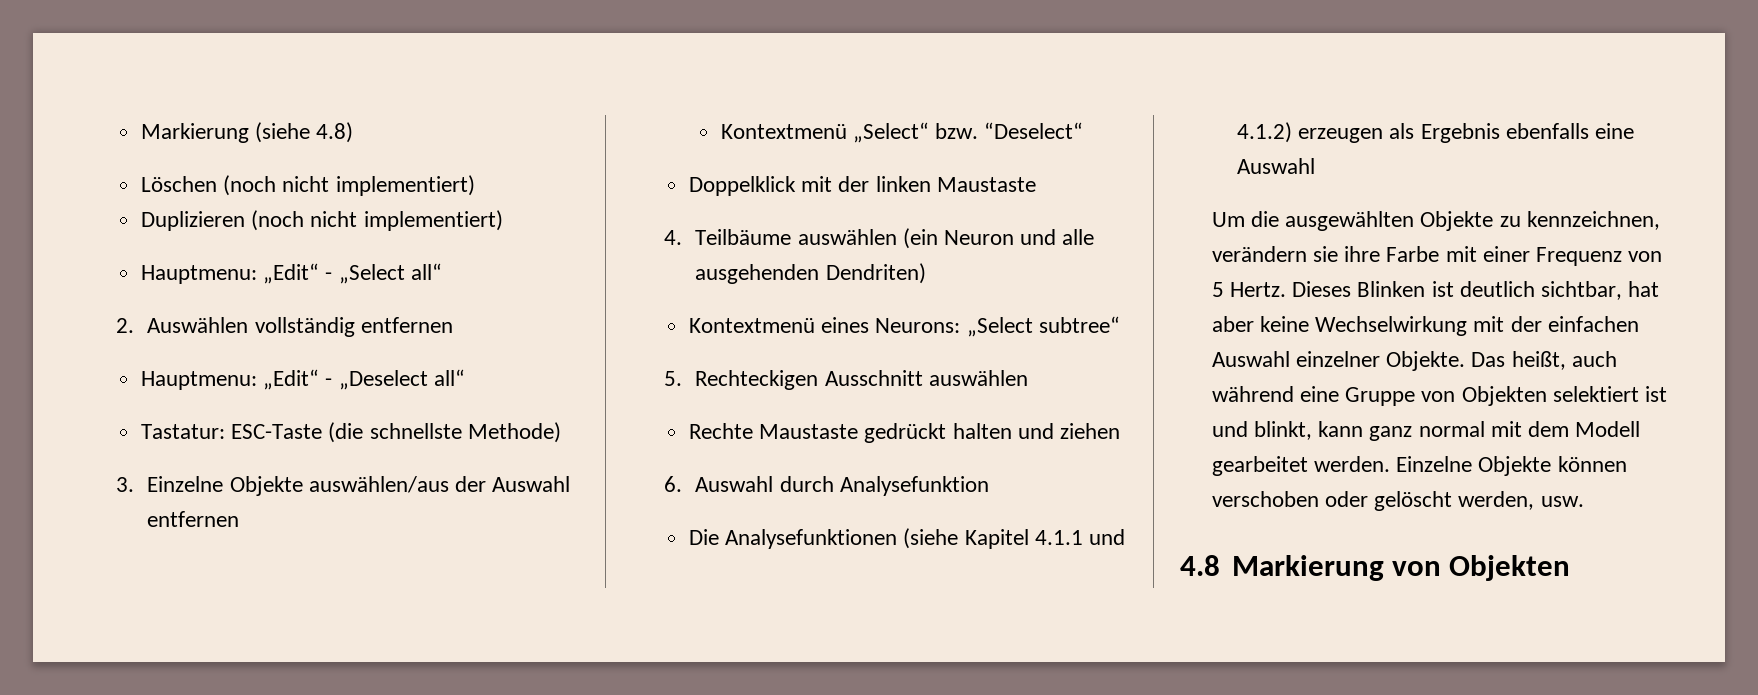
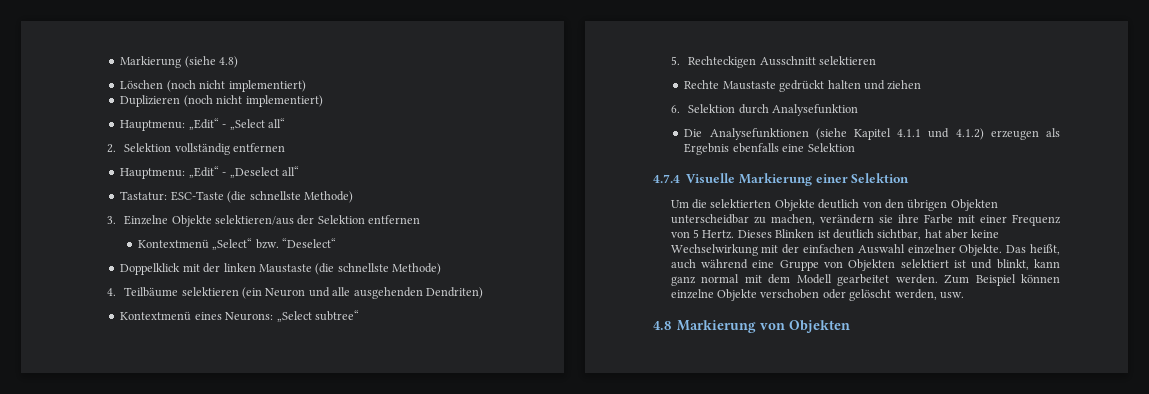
- 2. Auswählen vollständig entfernen
+ 2. Selektion vollständig entfernen
- 3. Einzelne Objekte auswählen/aus der Auswahl entfernen
+ 3. Einzelne Objekte selektieren/aus der Selektion entfernen
- Doppelklick mit der linken Maustaste
+ Doppelklick mit der linken Maustaste (die schnellste Methode)
- 4. Teilbäume auswählen (ein Neuron und alle ausgehenden Dendriten)
+ 4. Teilbäume selektieren (ein Neuron und alle ausgehenden Dendriten)
- 5. Rechteckigen Ausschnitt auswählen
+ 5. Rechteckigen Ausschnitt selektieren
- 6. Auswahl durch Analysefunktion
+ 6. Selektion durch Analysefunktion
- Die Analysefunktionen (siehe Kapitel 4.1.1 und 4.1.2) erzeugen als Ergebnis ebenfalls eine Auswahl
- Um die ausgewählten Objekte zu kennzeichnen, verändern sie ihre Farbe mit einer Frequenz von 5 Hertz.
+ Die Analysefunktionen (siehe Kapitel 4.1.1 und 4.1.2) erzeugen als Ergebnis ebenfalls eine Selektion
+ 4.7.4 Visuelle Markierung einer Selektion
+ Um die selektierten Objekte deutlich von den übrigen Objekten unterscheidbar zu machen, verändern sie ihre Farbe mit einer Frequenz von 5 Hertz.
- Einzelne Objekte können verschoben oder gelöscht werden, usw.
+ Zum Beispiel können einzelne Objekte verschoben oder gelöscht werden, usw.

